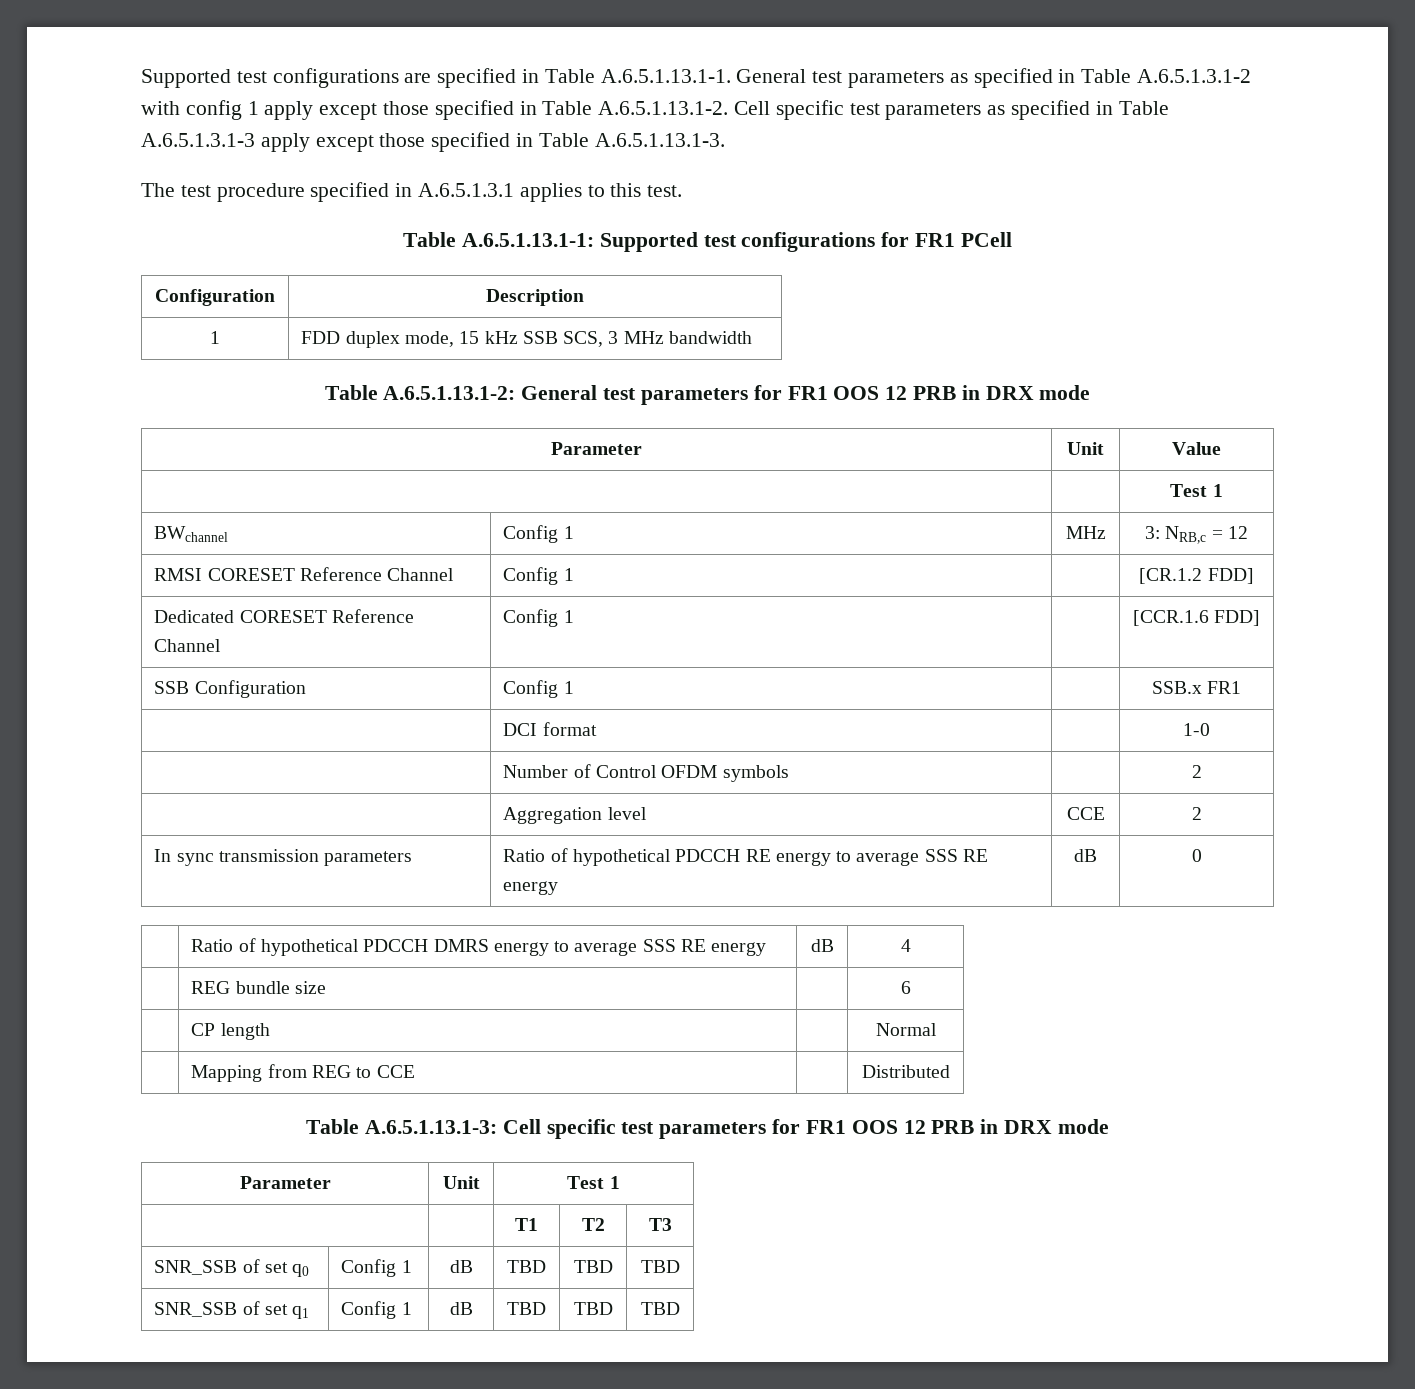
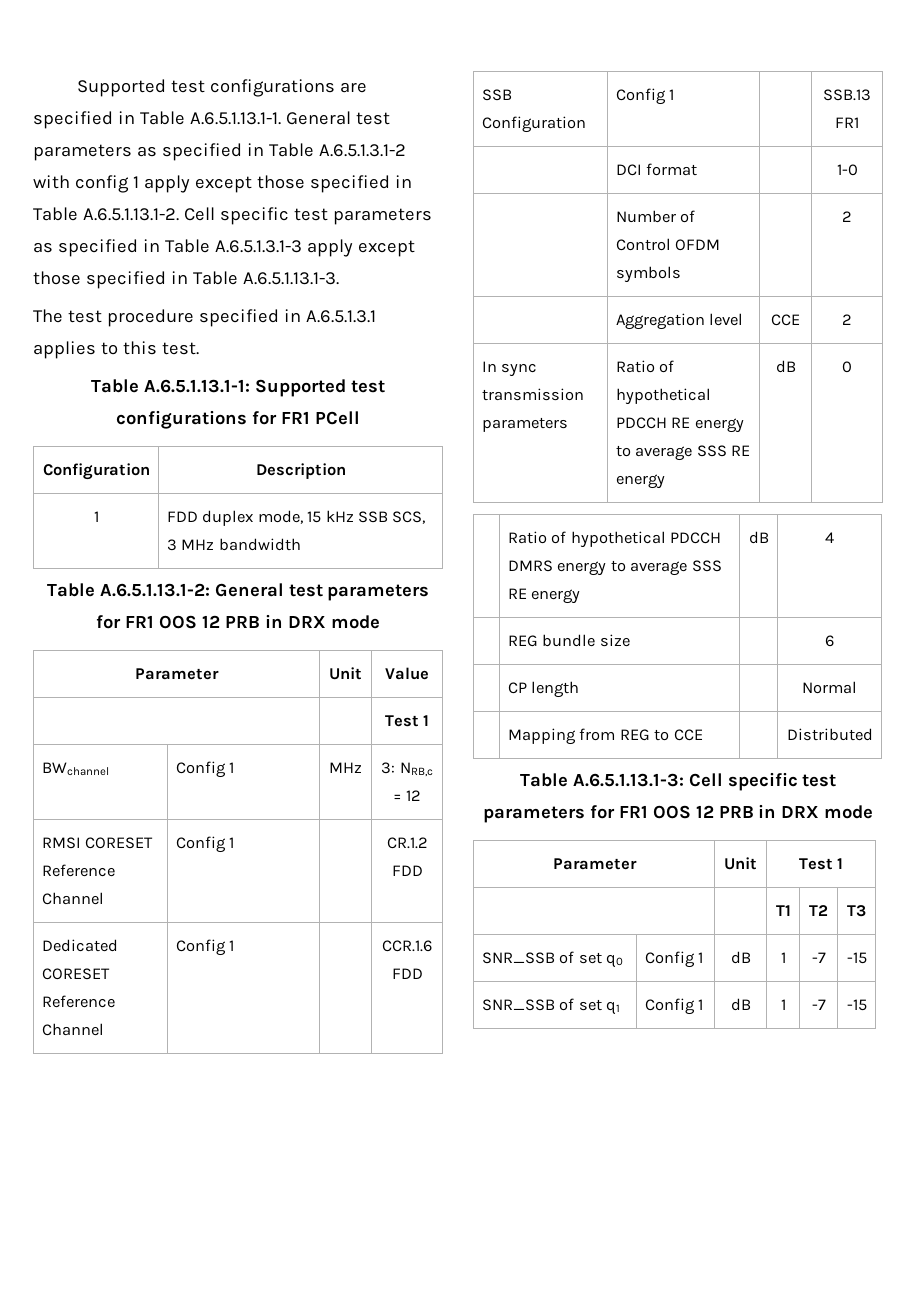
- RMSI CORESET Reference Channel | Config 1 | | [CR.1.2 FDD]
+ RMSI CORESET Reference Channel | Config 1 | | CR.1.2 FDD
- Dedicated CORESET Reference Channel | Config 1 | | [CCR.1.6 FDD]
+ Dedicated CORESET Reference Channel | Config 1 | | CCR.1.6 FDD
- SSB Configuration | Config 1 | | SSB.x FR1
+ SSB Configuration | Config 1 | | SSB.13 FR1
- SNR_SSB of set q0 | Config 1 | dB | TBD | TBD | TBD
+ SNR_SSB of set q0 | Config 1 | dB | 1 | -7 | -15
- SNR_SSB of set q1 | Config 1 | dB | TBD | TBD | TBD
+ SNR_SSB of set q1 | Config 1 | dB | 1 | -7 | -15

